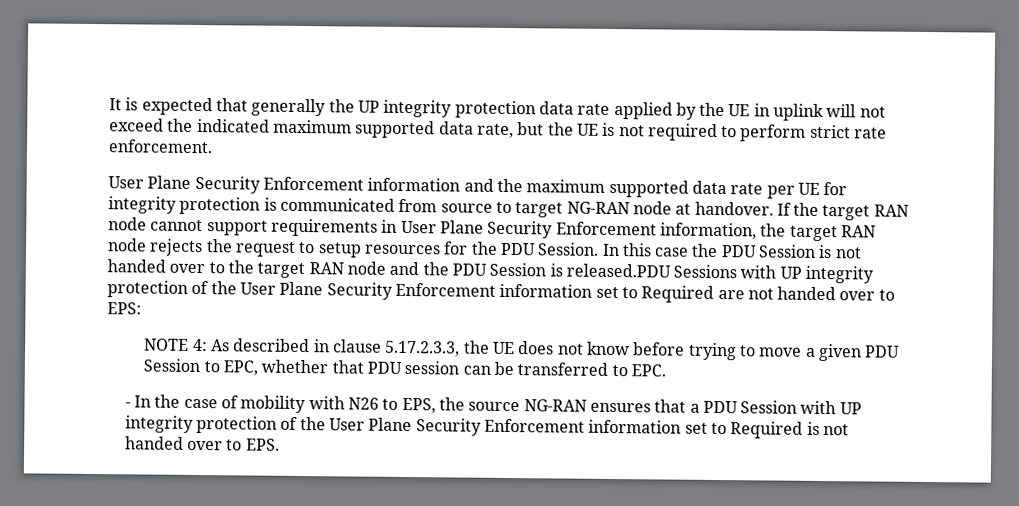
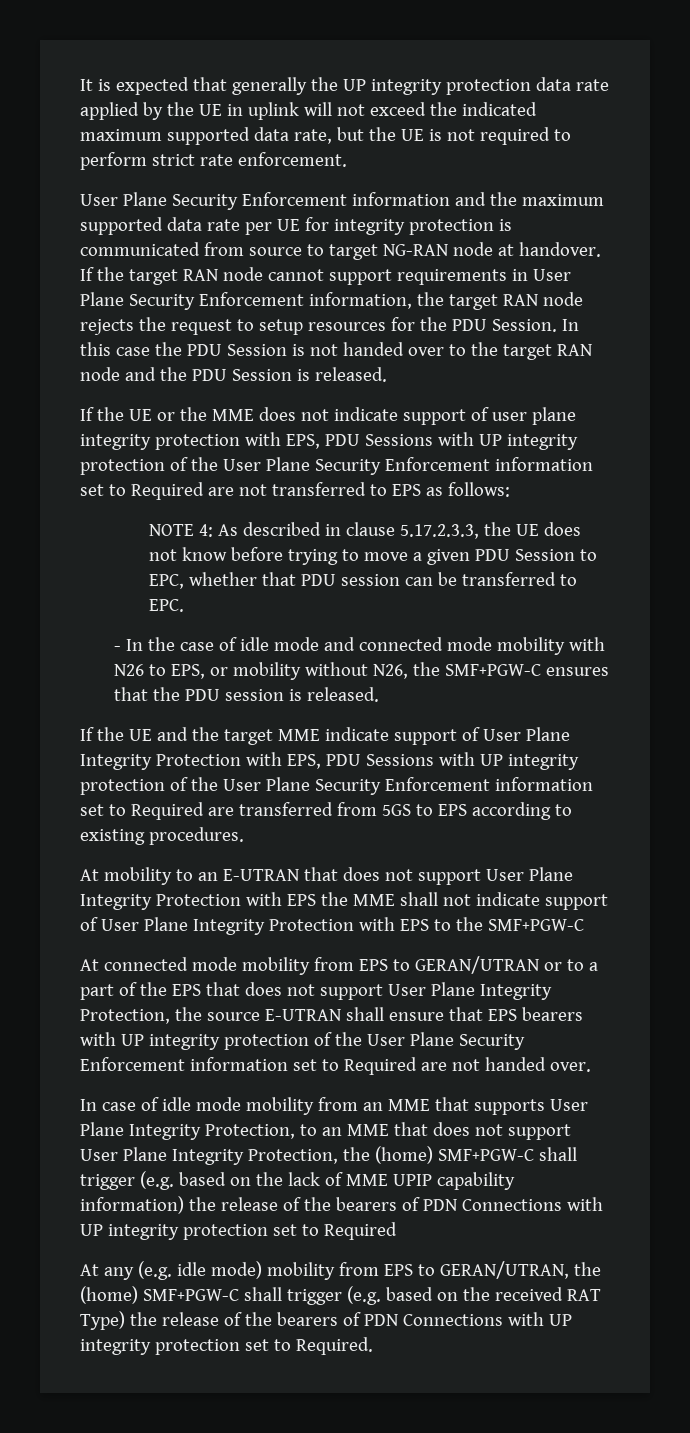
- In this case the PDU Session is not handed over to the target RAN node and the PDU Session is released.PDU Sessions with UP integrity protection of the User Plane Security Enforcement information set to Required are not handed over to EPS:
+ In this case the PDU Session is not handed over to the target RAN node and the PDU Session is released.
+ If the UE or the MME does not indicate support of user plane integrity protection with EPS, PDU Sessions with UP integrity protection of the User Plane Security Enforcement information set to Required are not transferred to EPS as follows:
- - In the case of mobility with N26 to EPS, the source NG-RAN ensures that a PDU Session with UP integrity protection of the User Plane Security Enforcement information set to Required is not handed over to EPS.
+ - In the case of idle mode and connected mode mobility with N26 to EPS, or mobility without N26, the SMF+PGW-C ensures that the PDU session is released.
+ If the UE and the target MME indicate support of User Plane Integrity Protection with EPS, PDU Sessions with UP integrity protection of the User Plane Security Enforcement information set to Required are transferred from 5GS to EPS according to existing procedures.
+ At mobility to an E-UTRAN that does not support User Plane Integrity Protection with EPS the MME shall not indicate support of User Plane Integrity Protection with EPS to the SMF+PGW-C
+ At connected mode mobility from EPS to GERAN/UTRAN or to a part of the EPS that does not support User Plane Integrity Protection, the source E-UTRAN shall ensure that EPS bearers with UP integrity protection of the User Plane Security Enforcement information set to Required are not handed over.
+ In case of idle mode mobility from an MME that supports User Plane Integrity Protection, to an MME that does not support User Plane Integrity Protection, the (home) SMF+PGW-C shall trigger (e.g. based on the lack of MME UPIP capability information) the release of the bearers of PDN Connections with UP integrity protection set to Required
+ At any (e.g. idle mode) mobility from EPS to GERAN/UTRAN, the (home) SMF+PGW-C shall trigger (e.g. based on the received RAT Type) the release of the bearers of PDN Connections with UP integrity protection set to Required.

